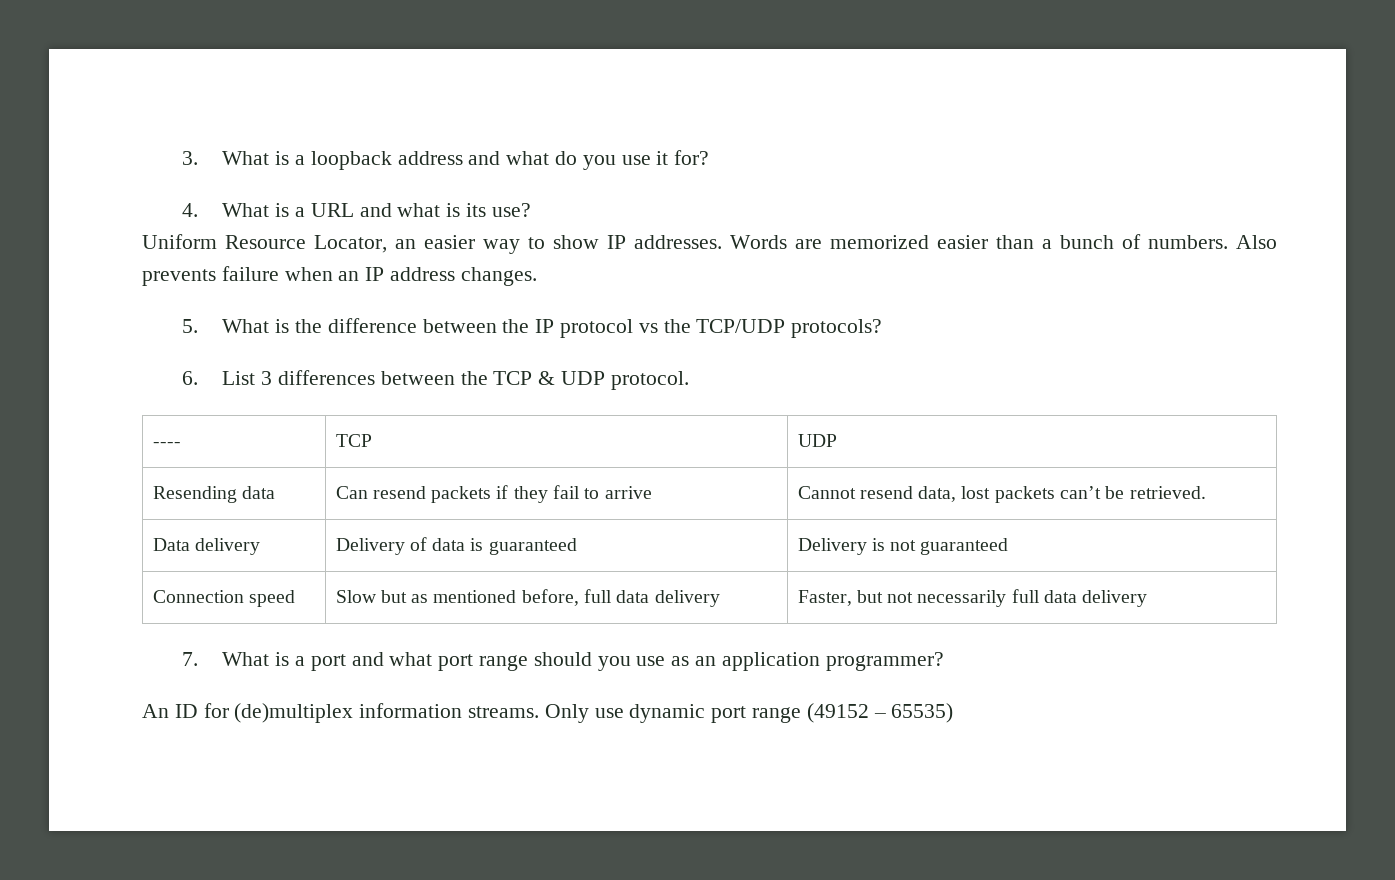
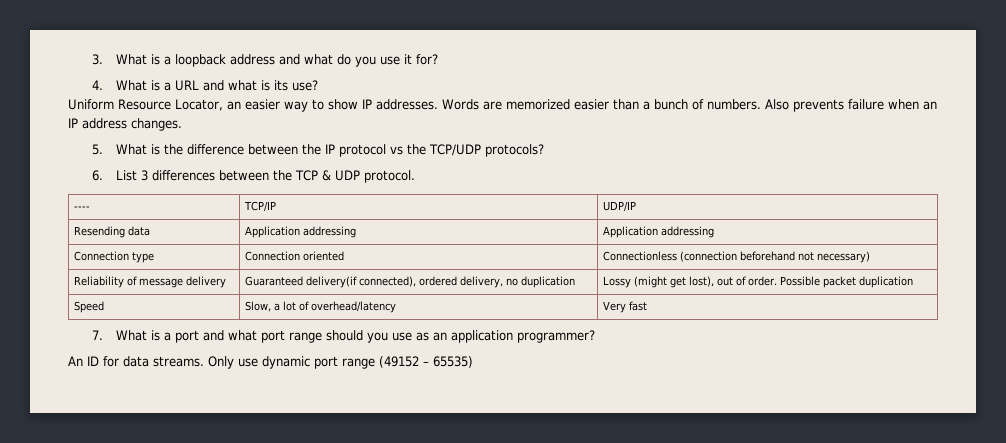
- ---- | TCP | UDP
+ ---- | TCP/IP | UDP/IP
- Resending data | Can resend packets if they fail to arrive | Cannot resend data, lost packets can’t be retrieved.
- Data delivery | Delivery of data is guaranteed | Delivery is not guaranteed
- Connection speed | Slow but as mentioned before, full data delivery | Faster, but not necessarily full data delivery
+ Resending data | Application addressing | Application addressing
+ Connection type | Connection oriented | Connectionless (connection beforehand not necessary)
+ Reliability of message delivery | Guaranteed delivery(if connected), ordered delivery, no duplication | Lossy (might get lost), out of order. Possible packet duplication
+ Speed | Slow, a lot of overhead/latency | Very fast
- An ID for (de)multiplex information streams.
+ An ID for data streams.

